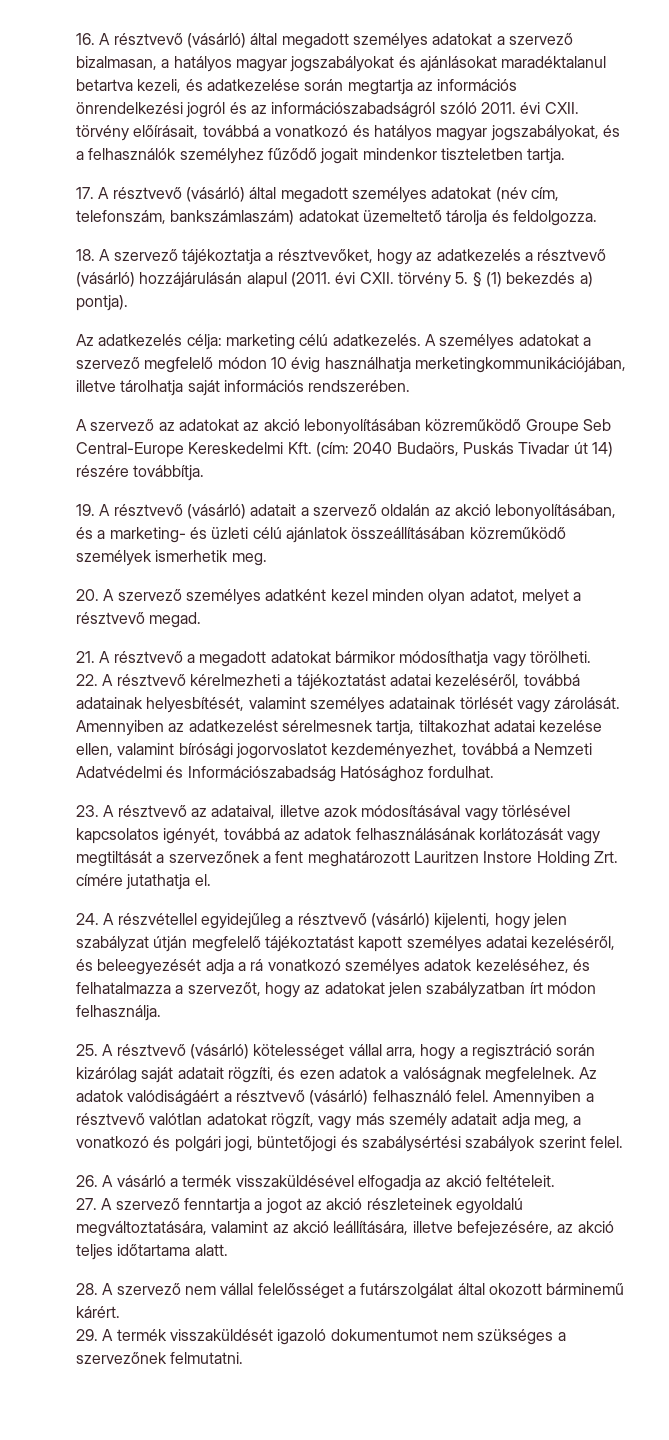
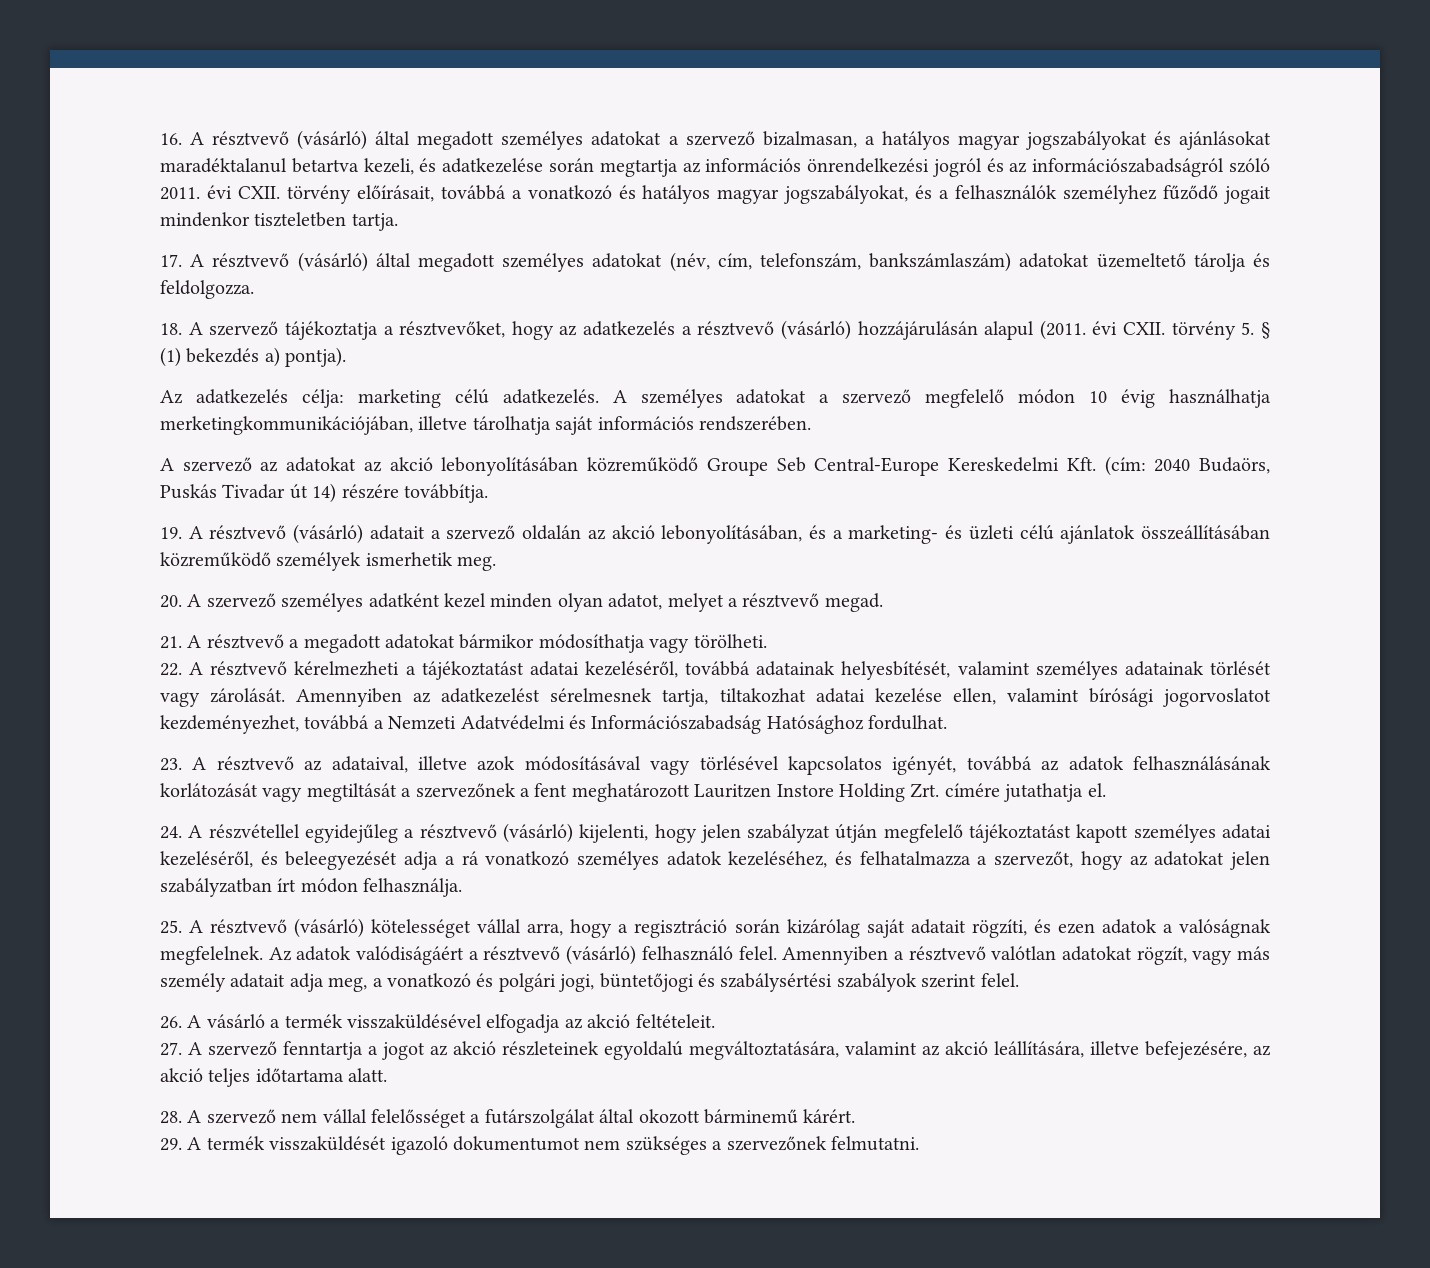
- 17. A résztvevő (vásárló) által megadott személyes adatokat (név cím, telefonszám, bankszámlaszám) adatokat üzemeltető tárolja és feldolgozza.
+ 17. A résztvevő (vásárló) által megadott személyes adatokat (név, cím, telefonszám, bankszámlaszám) adatokat üzemeltető tárolja és feldolgozza.

